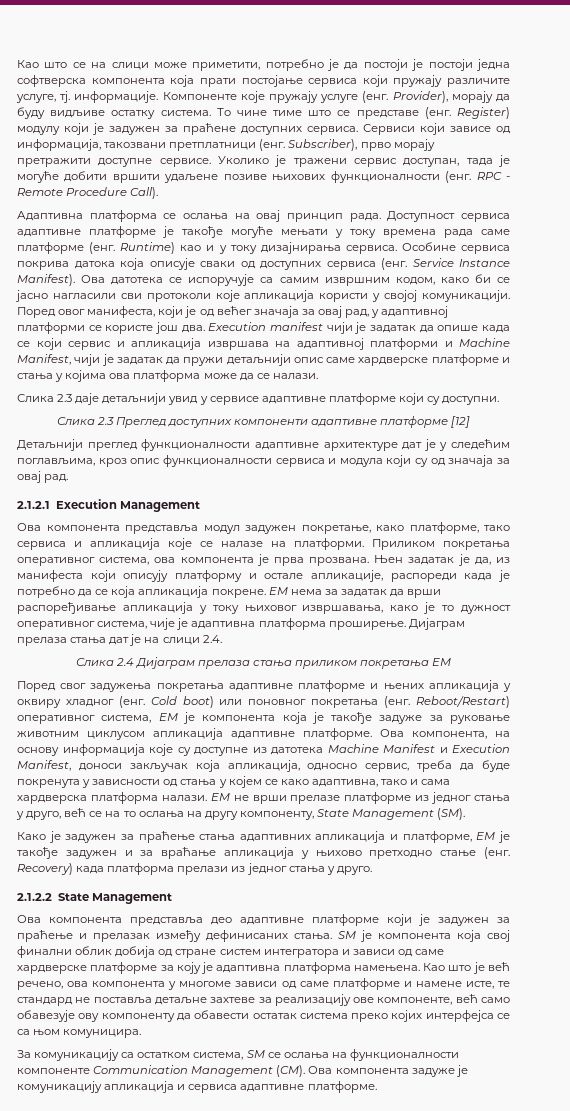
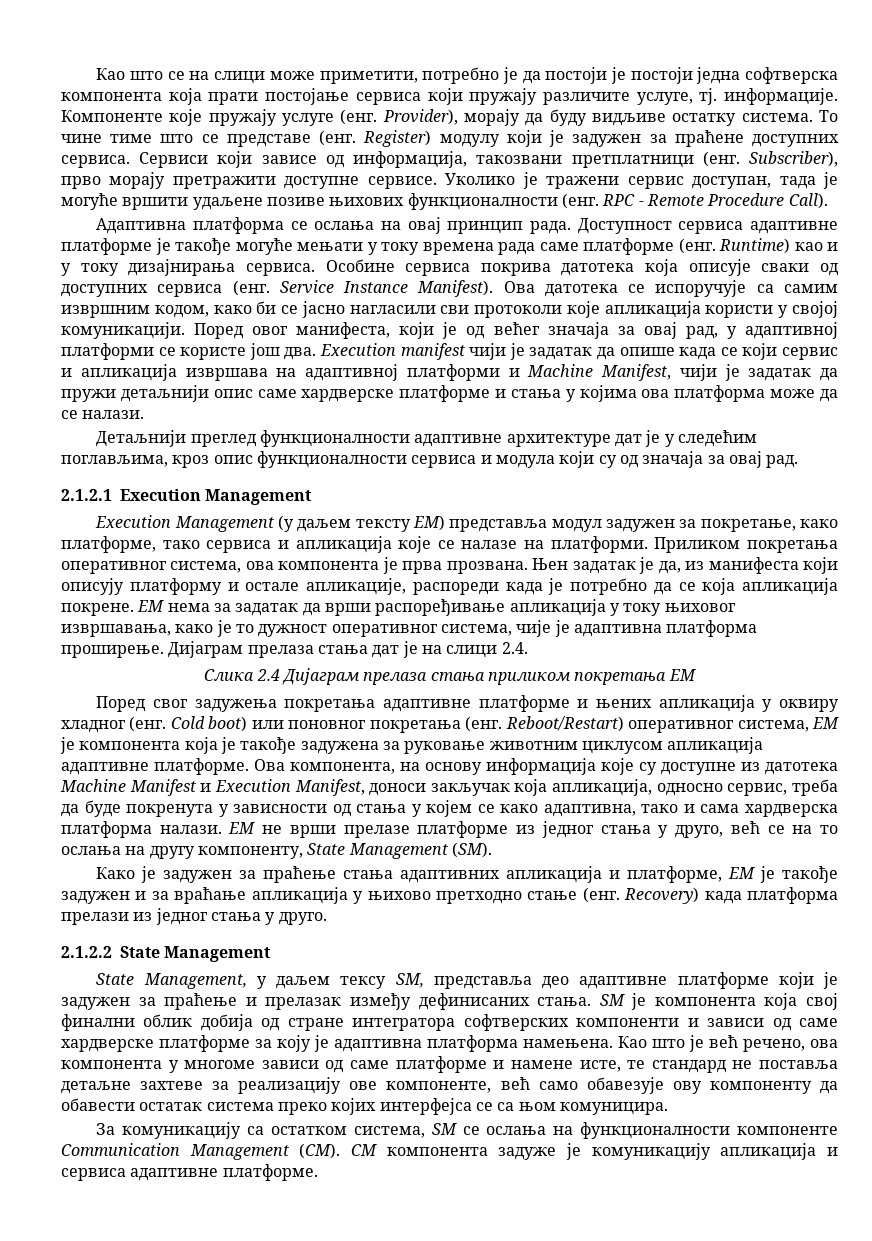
- Уколико је тражени сервис доступан, тада је могуће добити вршити удаљене позиве њихових функционалности (енг.
+ Уколико је тражени сервис доступан, тада је могуће вршити удаљене позиве њихових функционалности (енг.
- Особине сервиса покрива датока која описује сваки од доступних сервиса (енг.
+ Особине сервиса покрива датотека која описује сваки од доступних сервиса (енг.
- Слика 2.3 даје детаљнији увид у сервисе адаптивне платформе који су доступни.
- Слика 2.3 Преглед доступних компоненти адаптивне платформе [12]
- Ова компонента представља модул задужен покретање, како платформе, тако сервиса и апликација које се налазе на платформи.
+ Execution Management (у даљем тексту ЕМ) представља модул задужен за покретање, како платформе, тако сервиса и апликација које се налазе на платформи.
- Reboot/Restart) оперативног система, ЕМ је компонента која је такође задуже за руковање животним циклусом апликација адаптивне платформе.
+ Reboot/Restart) оперативног система, ЕМ је компонента која је такође задужена за руковање животним циклусом апликација адаптивне платформе.
- Ова компонента представља део адаптивне платформе који је задужен за праћење и прелазак између дефинисаних стања.
+ State Management, у даљем тексу SM, представља део адаптивне платформе који је задужен за праћење и прелазак између дефинисаних стања.
- SM је компонента која свој финални облик добија од стране систем интегратора и зависи од саме хардверске платформе за коју је адаптивна платформа намењена.
+ SM је компонента која свој финални облик добија од стране интегратора софтверских компоненти и зависи од саме хардверске платформе за коју је адаптивна платформа намењена.
- За комуникацију са остатком система, SM се ослања на функционалности компоненте Communication Management (CM). Ова компонента задуже је комуникацију апликација и сервиса адаптивне платформе.
+ За комуникацију са остатком система, SM се ослања на функционалности компоненте Communication Management (CM). CM компонента задуже је комуникацију апликација и сервиса адаптивне платформе.

